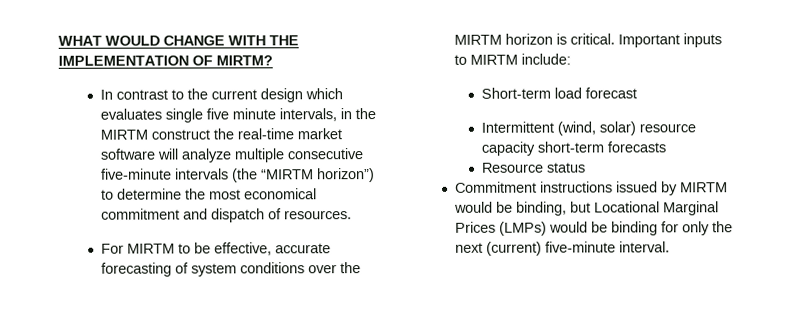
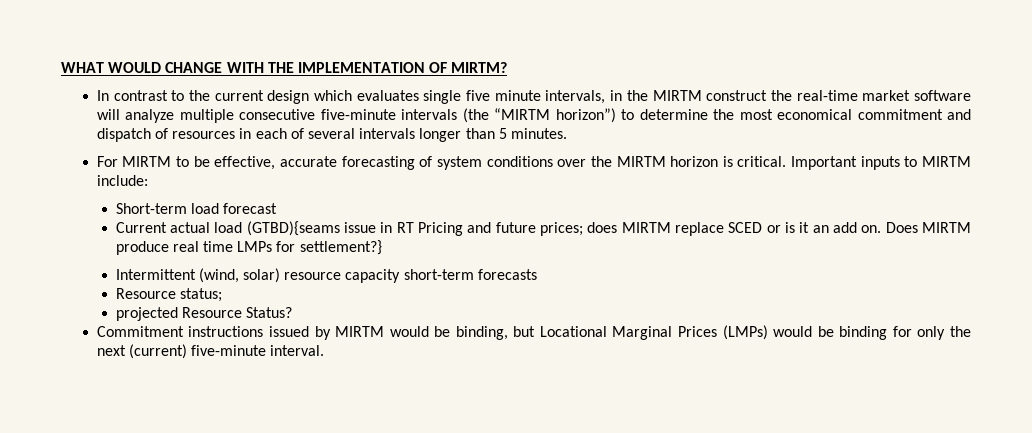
- In contrast to the current design which evaluates single five minute intervals, in the MIRTM construct the real-time market software will analyze multiple consecutive five-minute intervals (the “MIRTM horizon”) to determine the most economical commitment and dispatch of resources.
+ In contrast to the current design which evaluates single five minute intervals, in the MIRTM construct the real-time market software will analyze multiple consecutive five-minute intervals (the “MIRTM horizon”) to determine the most economical commitment and dispatch of resources in each of several intervals longer than 5 minutes.
+ Current actual load (GTBD){seams issue in RT Pricing and future prices; does MIRTM replace SCED or is it an add on. Does MIRTM produce real time LMPs for settlement?}
- Resource status
+ Resource status;
+ projected Resource Status?

